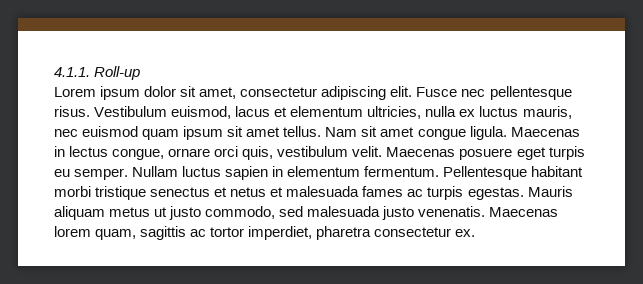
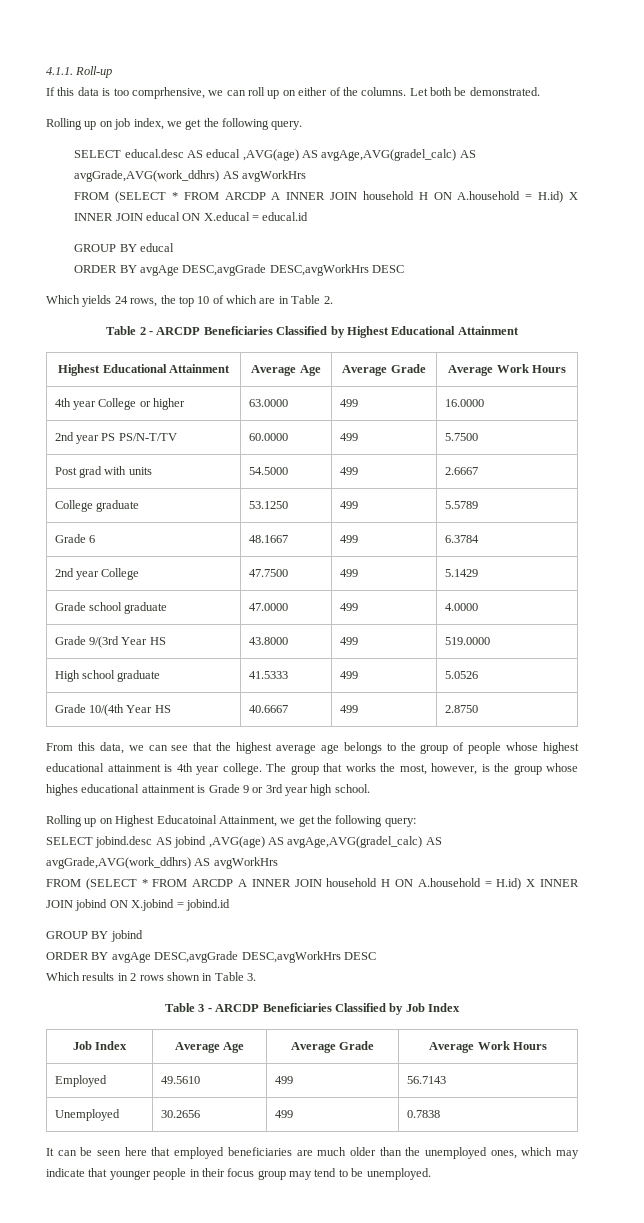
- Lorem ipsum dolor sit amet, consectetur adipiscing elit. Fusce nec pellentesque risus. Vestibulum euismod, lacus et elementum ultricies, nulla ex luctus mauris, nec euismod quam ipsum sit amet tellus. Nam sit amet congue ligula. Maecenas in lectus congue, ornare orci quis, vestibulum velit. Maecenas posuere eget turpis eu semper. Nullam luctus sapien in elementum fermentum. Pellentesque habitant morbi tristique senectus et netus et malesuada fames ac turpis egestas. Mauris aliquam metus ut justo commodo, sed malesuada justo venenatis. Maecenas lorem quam, sagittis ac tortor imperdiet, pharetra consectetur ex.
+ If this data is too comprhensive, we can roll up on either of the columns. Let both be demonstrated.
+ Rolling up on job index, we get the following query.
+ SELECT educal.desc AS educal ,AVG(age) AS avgAge,AVG(gradel_calc) AS avgGrade,AVG(work_ddhrs) AS avgWorkHrs
+ FROM (SELECT * FROM ARCDP A INNER JOIN household H ON A.household = H.id) X INNER JOIN educal ON X.educal = educal.id
+ GROUP BY educal
+ ORDER BY avgAge DESC,avgGrade DESC,avgWorkHrs DESC
+ Which yields 24 rows, the top 10 of which are in Table 2.
+ Table 2 - ARCDP Beneficiaries Classified by Highest Educational Attainment
+ Highest Educational Attainment | Average Age | Average Grade | Average Work Hours
+ 4th year College or higher | 63.0000 | 499 | 16.0000
+ 2nd year PS PS/N-T/TV | 60.0000 | 499 | 5.7500
+ Post grad with units | 54.5000 | 499 | 2.6667
+ College graduate | 53.1250 | 499 | 5.5789
+ Grade 6 | 48.1667 | 499 | 6.3784
+ 2nd year College | 47.7500 | 499 | 5.1429
+ Grade school graduate | 47.0000 | 499 | 4.0000
+ Grade 9/(3rd Year HS | 43.8000 | 499 | 519.0000
+ High school graduate | 41.5333 | 499 | 5.0526
+ Grade 10/(4th Year HS | 40.6667 | 499 | 2.8750
+ From this data, we can see that the highest average age belongs to the group of people whose highest educational attainment is 4th year college. The group that works the most, however, is the group whose highes educational attainment is Grade 9 or 3rd year high school.
+ Rolling up on Highest Educatoinal Attainment, we get the following query:
+ SELECT jobind.desc AS jobind ,AVG(age) AS avgAge,AVG(gradel_calc) AS avgGrade,AVG(work_ddhrs) AS avgWorkHrs
+ FROM (SELECT * FROM ARCDP A INNER JOIN household H ON A.household = H.id) X INNER JOIN jobind ON X.jobind = jobind.id
+ GROUP BY jobind
+ ORDER BY avgAge DESC,avgGrade DESC,avgWorkHrs DESC
+ Which results in 2 rows shown in Table 3.
+ Table 3 - ARCDP Beneficiaries Classified by Job Index
+ Job Index | Average Age | Average Grade | Average Work Hours
+ Employed | 49.5610 | 499 | 56.7143
+ Unemployed | 30.2656 | 499 | 0.7838
+ It can be seen here that employed beneficiaries are much older than the unemployed ones, which may indicate that younger people in their focus group may tend to be unemployed.

